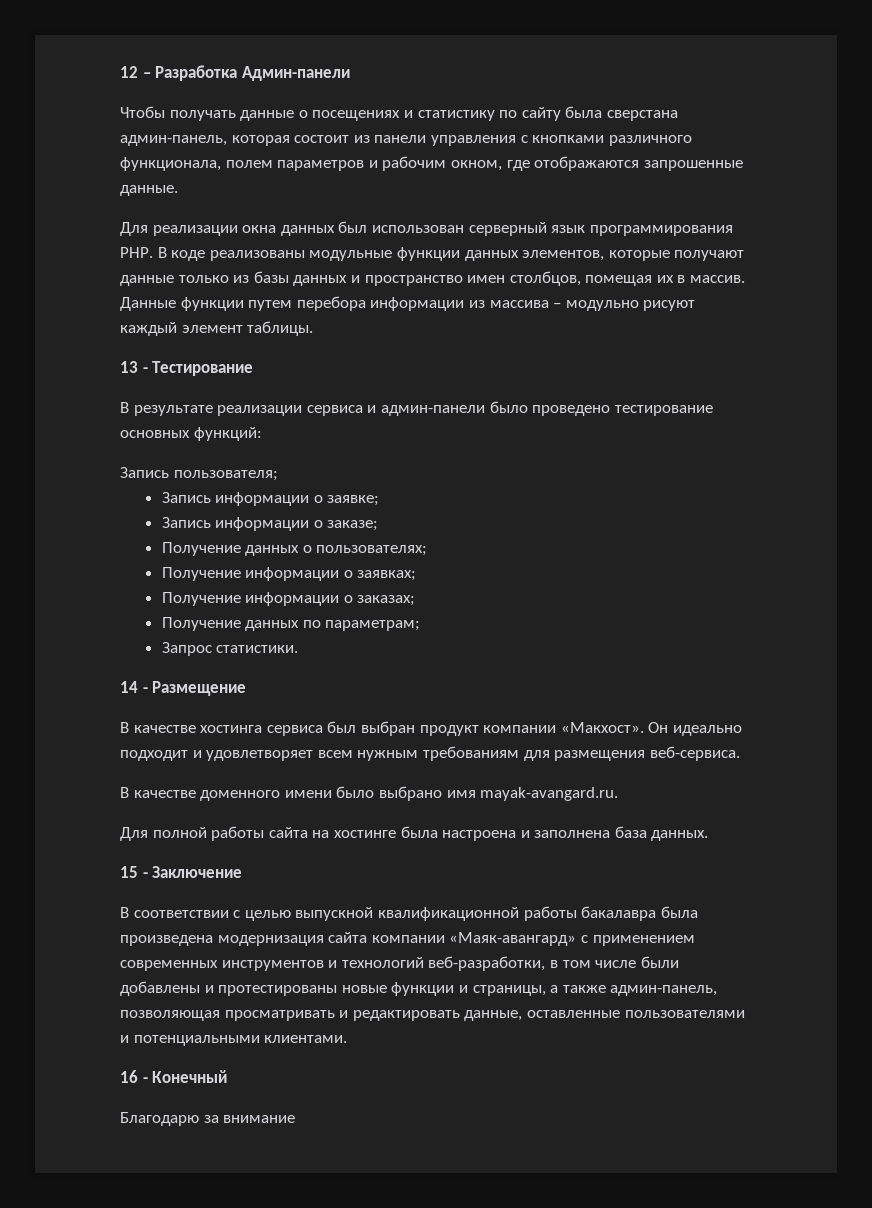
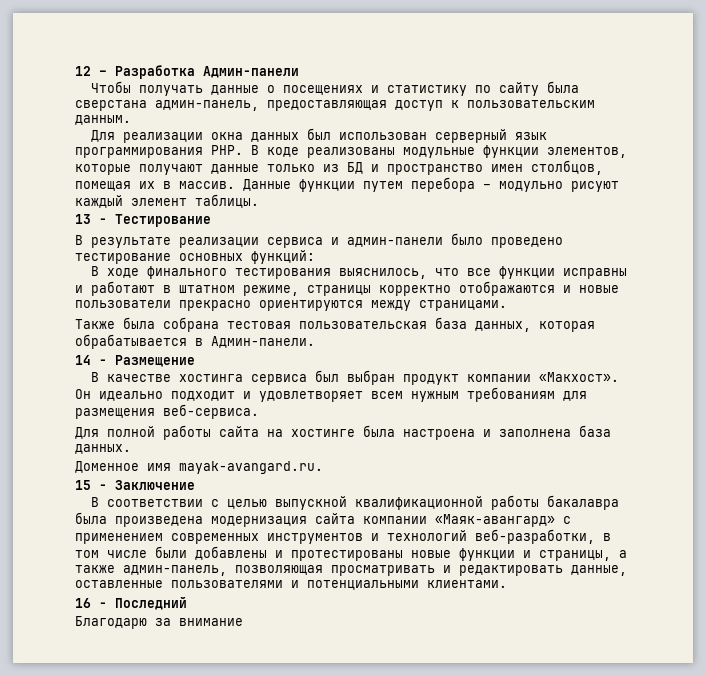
- Чтобы получать данные о посещениях и статистику по сайту была сверстана админ-панель, которая состоит из панели управления с кнопками различного функционала, полем параметров и рабочим окном, где отображаются запрошенные данные.
+ Чтобы получать данные о посещениях и статистику по сайту была сверстана админ-панель, предоставляющая доступ к пользовательским данным.
- Для реализации окна данных был использован серверный язык программирования PHP. В коде реализованы модульные функции данных элементов, которые получают данные только из базы данных и пространство имен столбцов, помещая их в массив.
+ Для реализации окна данных был использован серверный язык программирования PHP. В коде реализованы модульные функции элементов, которые получают данные только из БД и пространство имен столбцов, помещая их в массив.
- Данные функции путем перебора информации из массива – модульно рисуют каждый элемент таблицы.
+ Данные функции путем перебора – модульно рисуют каждый элемент таблицы.
- Запись пользователя;
- Запись информации о заявке;
- Запись информации о заказе;
- Получение данных о пользователях;
- Получение информации о заявках;
- Получение информации о заказах;
- Получение данных по параметрам;
- Запрос статистики.
+ В ходе финального тестирования выяснилось, что все функции исправны и работают в штатном режиме, страницы корректно отображаются и новые пользователи прекрасно ориентируются между страницами.
+ Также была собрана тестовая пользовательская база данных, которая обрабатывается в Админ-панели.
- В качестве доменного имени было выбрано имя mayak-avangard.ru.
+ Доменное имя mayak-avangard.ru.
- 16 - Конечный
+ 16 - Последний

